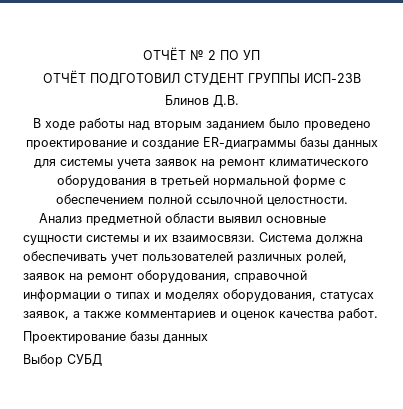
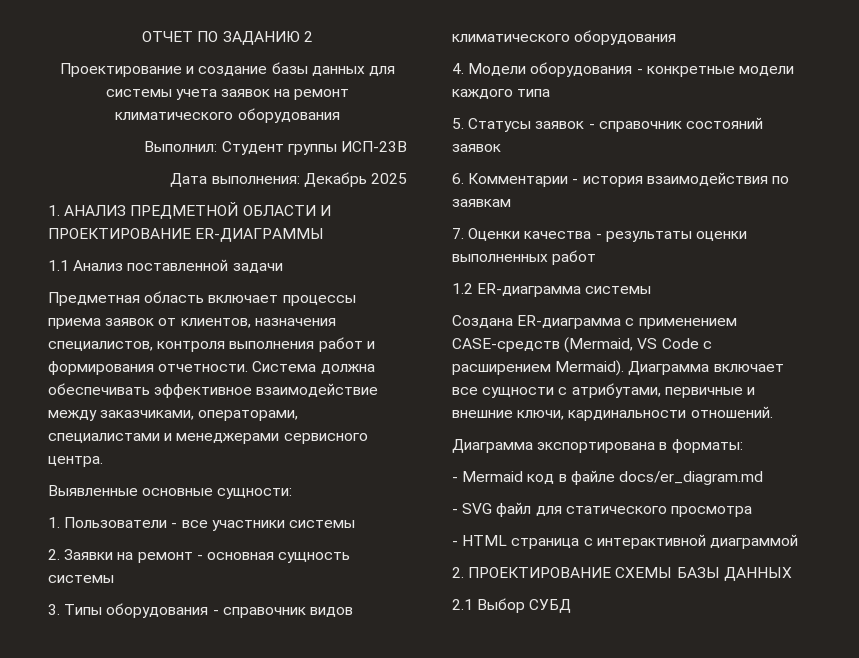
- ОТЧЁТ № 2 ПО УП
- ОТЧЁТ ПОДГОТОВИЛ СТУДЕНТ ГРУППЫ ИСП-23В
- Блинов Д.В.
- В ходе работы над вторым заданием было проведено проектирование и создание ER-диаграммы базы данных для системы учета заявок на ремонт климатического оборудования в третьей нормальной форме с обеспечением полной ссылочной целостности.
- Анализ предметной области выявил основные сущности системы и их взаимосвязи. Система должна обеспечивать учет пользователей различных ролей, заявок на ремонт оборудования, справочной информации о типах и моделях оборудования, статусах заявок, а также комментариев и оценок качества работ.
- Проектирование базы данных
- Выбор СУБД
+ ОТЧЕТ ПО ЗАДАНИЮ 2
+ Проектирование и создание базы данных для системы учета заявок на ремонт климатического оборудования
+ Выполнил: Студент группы ИСП-23В
+ Дата выполнения: Декабрь 2025
+ 1. АНАЛИЗ ПРЕДМЕТНОЙ ОБЛАСТИ И ПРОЕКТИРОВАНИЕ ER-ДИАГРАММЫ
+ 1.1 Анализ поставленной задачи
+ Предметная область включает процессы приема заявок от клиентов, назначения специалистов, контроля выполнения работ и формирования отчетности. Система должна обеспечивать эффективное взаимодействие между заказчиками, операторами, специалистами и менеджерами сервисного центра.
+ Выявленные основные сущности:
+ 1. Пользователи - все участники системы
+ 2. Заявки на ремонт - основная сущность системы
+ 3. Типы оборудования - справочник видов климатического оборудования
+ 4. Модели оборудования - конкретные модели каждого типа
+ 5. Статусы заявок - справочник состояний заявок
+ 6. Комментарии - история взаимодействия по заявкам
+ 7. Оценки качества - результаты оценки выполненных работ
+ 1.2 ER-диаграмма системы
+ Создана ER-диаграмма с применением CASE-средств (Mermaid, VS Code с расширением Mermaid). Диаграмма включает все сущности с атрибутами, первичные и внешние ключи, кардинальности отношений.
+ Диаграмма экспортирована в форматы:
+ - Mermaid код в файле docs/er_diagram.md
+ - SVG файл для статического просмотра
+ - HTML страница с интерактивной диаграммой
+ 2. ПРОЕКТИРОВАНИЕ СХЕМЫ БАЗЫ ДАННЫХ
+ 2.1 Выбор СУБД

